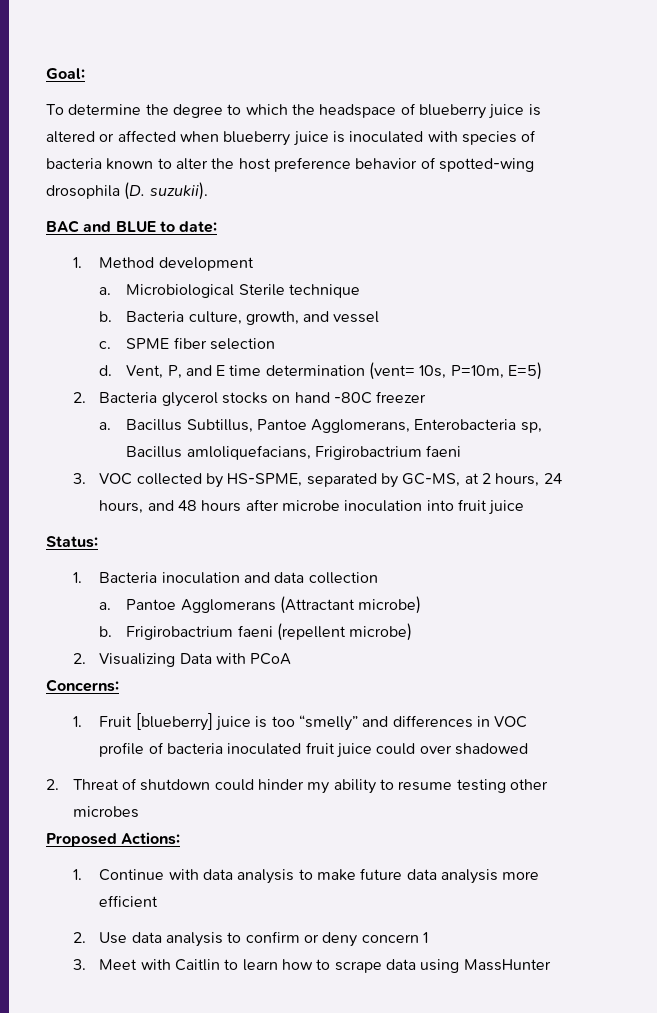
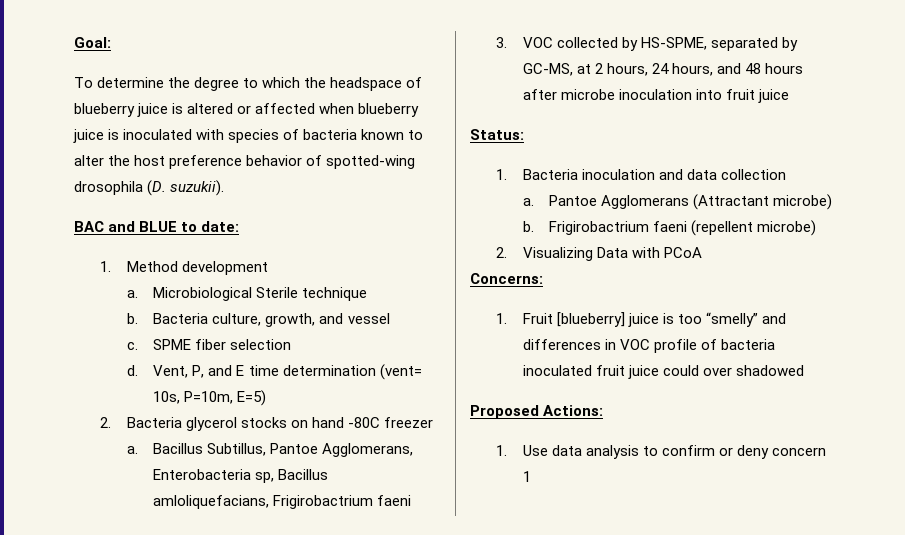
- 2. Threat of shutdown could hinder my ability to resume testing other microbes
  Proposed Actions:
- 1. Continue with data analysis to make future data analysis more efficient
- 2. Use data analysis to confirm or deny concern 1
+ 1. Use data analysis to confirm or deny concern 1
- 3. Meet with Caitlin to learn how to scrape data using MassHunter

